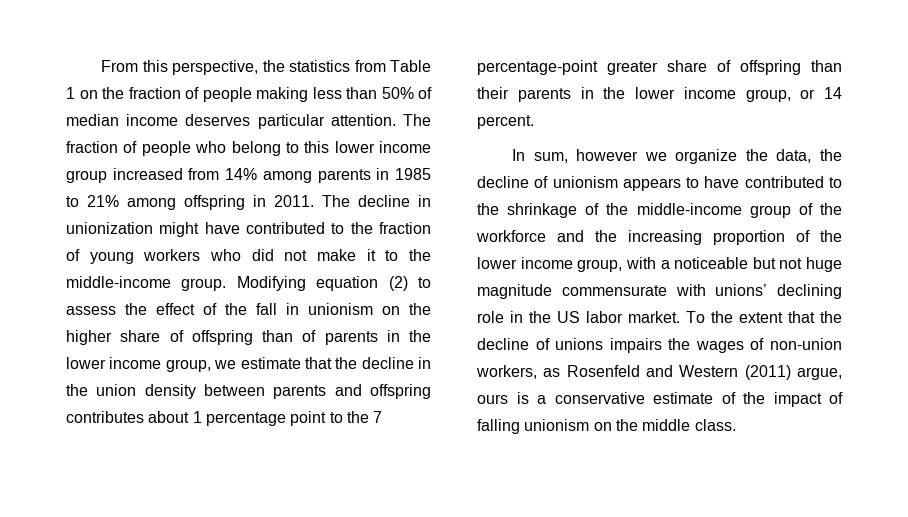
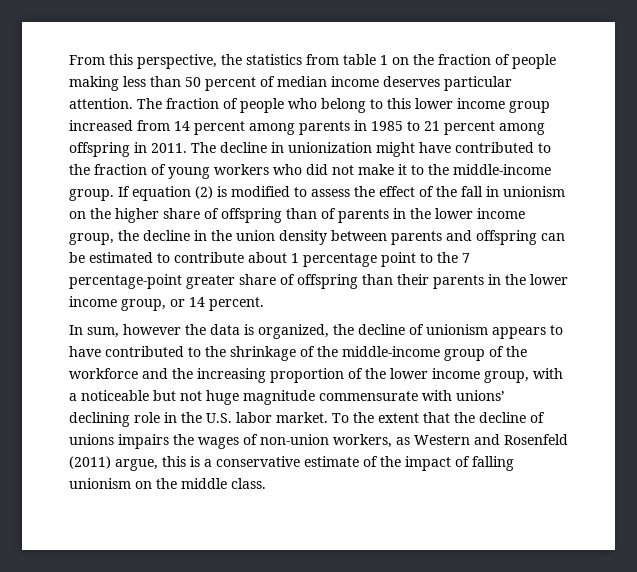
- From this perspective, the statistics from Table 1 on the fraction of people making less than 50% of median income deserves particular attention.
+ From this perspective, the statistics from table 1 on the fraction of people making less than 50 percent of median income deserves particular attention.
- The fraction of people who belong to this lower income group increased from 14% among parents in 1985 to 21% among offspring in 2011.
+ The fraction of people who belong to this lower income group increased from 14 percent among parents in 1985 to 21 percent among offspring in 2011.
- Modifying equation (2) to assess the effect of the fall in unionism on the higher share of offspring than of parents in the lower income group, we estimate that the decline in the union density between parents and offspring contributes about 1 percentage point to the 7 percentage-point greater share of offspring than their parents in the lower income group, or 14 percent.
+ If equation (2) is modified to assess the effect of the fall in unionism on the higher share of offspring than of parents in the lower income group, the decline in the union density between parents and offspring can be estimated to contribute about 1 percentage point to the 7 percentage-point greater share of offspring than their parents in the lower income group, or 14 percent.
- In sum, however we organize the data, the decline of unionism appears to have contributed to the shrinkage of the middle-income group of the workforce and the increasing proportion of the lower income group, with a noticeable but not huge magnitude commensurate with unions’ declining role in the US labor market.
+ In sum, however the data is organized, the decline of unionism appears to have contributed to the shrinkage of the middle-income group of the workforce and the increasing proportion of the lower income group, with a noticeable but not huge magnitude commensurate with unions’ declining role in the U.S. labor market.
- To the extent that the decline of unions impairs the wages of non-union workers, as Rosenfeld and Western (2011) argue, ours is a conservative estimate of the impact of falling unionism on the middle class.
+ To the extent that the decline of unions impairs the wages of non-union workers, as Western and Rosenfeld (2011) argue, this is a conservative estimate of the impact of falling unionism on the middle class.

